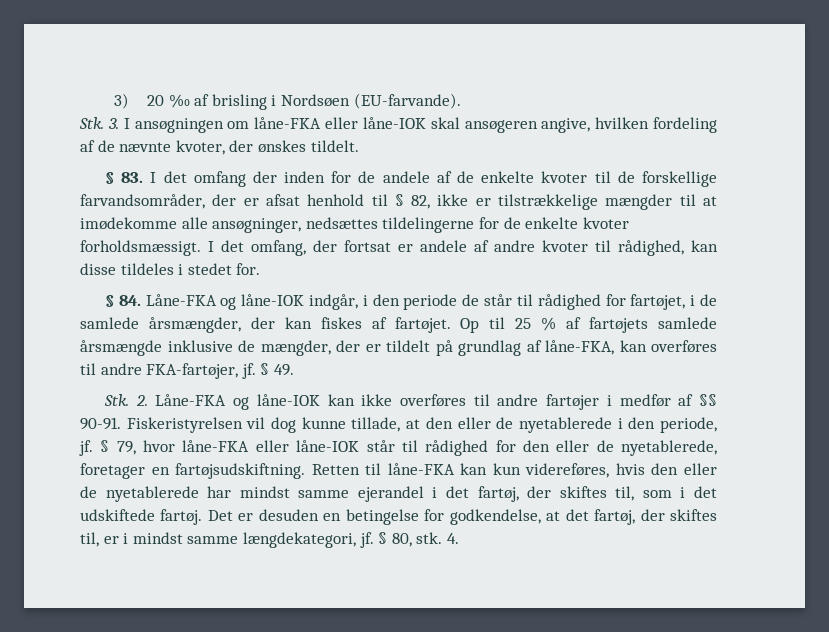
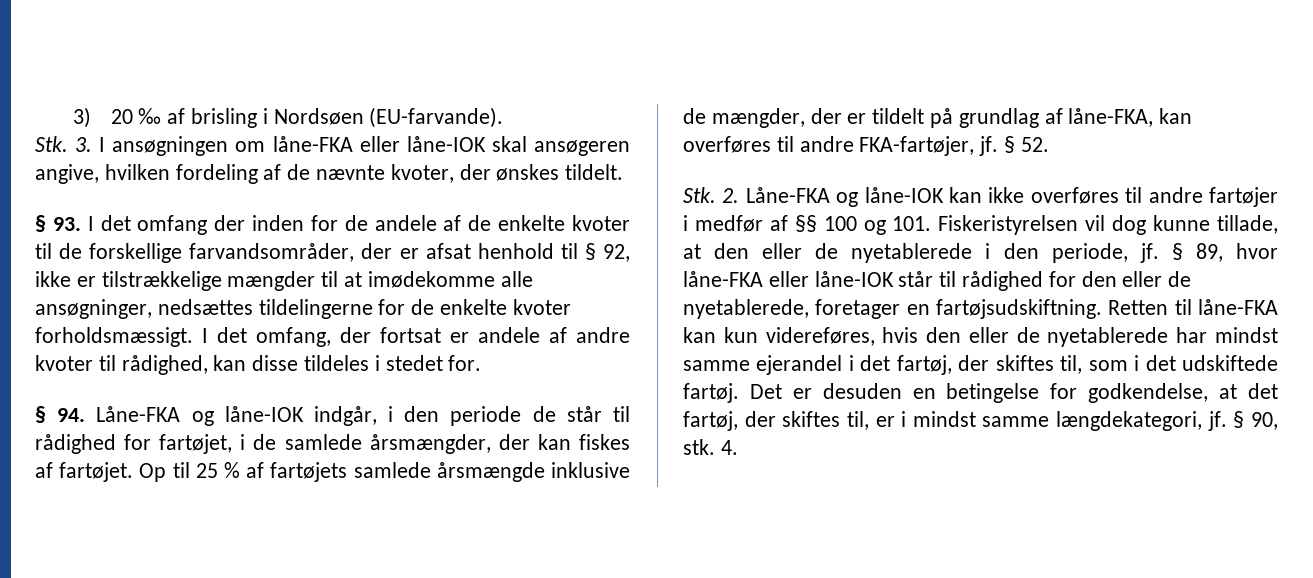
- § 83. I det omfang der inden for de andele af de enkelte kvoter til de forskellige farvandsområder, der er afsat henhold til § 82, ikke er tilstrækkelige mængder til at imødekomme alle ansøgninger, nedsættes tildelingerne for de enkelte kvoter forholdsmæssigt.
+ § 93. I det omfang der inden for de andele af de enkelte kvoter til de forskellige farvandsområder, der er afsat henhold til § 92, ikke er tilstrækkelige mængder til at imødekomme alle ansøgninger, nedsættes tildelingerne for de enkelte kvoter forholdsmæssigt.
- § 84. Låne-FKA og låne-IOK indgår, i den periode de står til rådighed for fartøjet, i de samlede årsmængder, der kan fiskes af fartøjet.
+ § 94. Låne-FKA og låne-IOK indgår, i den periode de står til rådighed for fartøjet, i de samlede årsmængder, der kan fiskes af fartøjet.
- § 49.
+ § 52.
- Stk. 2. Låne-FKA og låne-IOK kan ikke overføres til andre fartøjer i medfør af §§ 90-91. Fiskeristyrelsen vil dog kunne tillade, at den eller de nyetablerede i den periode, jf.
+ Stk. 2. Låne-FKA og låne-IOK kan ikke overføres til andre fartøjer i medfør af §§ 100 og 101. Fiskeristyrelsen vil dog kunne tillade, at den eller de nyetablerede i den periode, jf.
- § 79, hvor låne-FKA eller låne-IOK står til rådighed for den eller de nyetablerede, foretager en fartøjsudskiftning.
+ § 89, hvor låne-FKA eller låne-IOK står til rådighed for den eller de nyetablerede, foretager en fartøjsudskiftning.
- § 80, stk.
+ § 90, stk.

